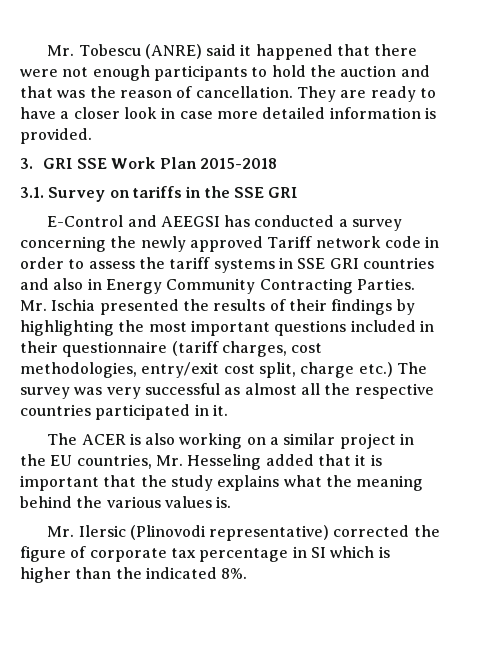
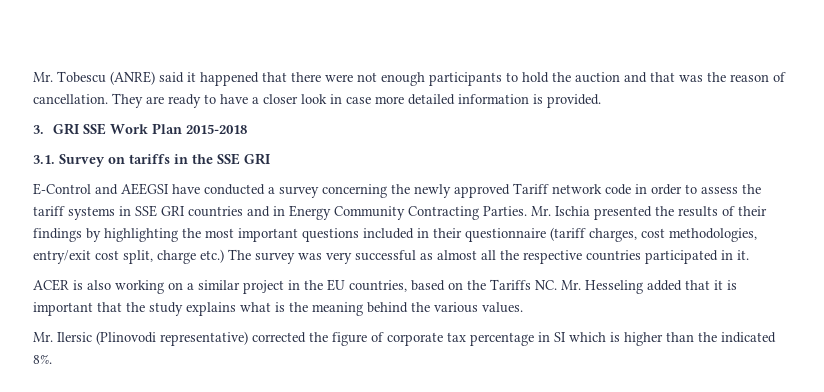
- E-Control and AEEGSI has conducted a survey concerning the newly approved Tariff network code in order to assess the tariff systems in SSE GRI countries and also in Energy Community Contracting Parties.
+ E-Control and AEEGSI have conducted a survey concerning the newly approved Tariff network code in order to assess the tariff systems in SSE GRI countries and in Energy Community Contracting Parties.
- The ACER is also working on a similar project in the EU countries, Mr. Hesseling added that it is important that the study explains what the meaning behind the various values is.
+ ACER is also working on a similar project in the EU countries, based on the Tariffs NC. Mr. Hesseling added that it is important that the study explains what is the meaning behind the various values.

